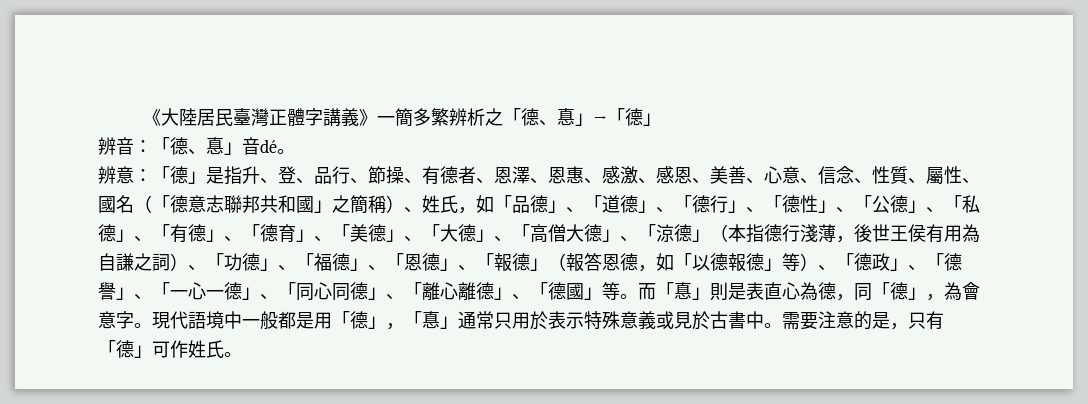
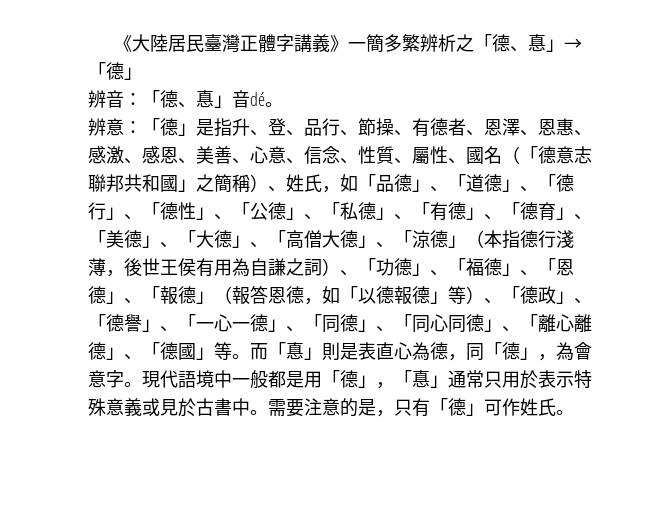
- 「德」是指升、登、品行、節操、有德者、恩澤、恩惠、感激、感恩、美善、心意、信念、性質、屬性、國名（「德意志聯邦共和國」之簡稱）、姓氏，如「品德」、「道德」、「德行」、「德性」、「公德」、「私德」、「有德」、「德育」、「美德」、「大德」、「高僧大德」、「涼德」（本指德行淺薄，後世王侯有用為自謙之詞）、「功德」、「福德」、「恩德」、「報德」（報答恩德，如「以德報德」等）、「德政」、「德譽」、「一心一德」、「同心同德」、「離心離德」、「德國」等。
+ 「德」是指升、登、品行、節操、有德者、恩澤、恩惠、感激、感恩、美善、心意、信念、性質、屬性、國名（「德意志聯邦共和國」之簡稱）、姓氏，如「品德」、「道德」、「德行」、「德性」、「公德」、「私德」、「有德」、「德育」、「美德」、「大德」、「高僧大德」、「涼德」（本指德行淺薄，後世王侯有用為自謙之詞）、「功德」、「福德」、「恩德」、「報德」（報答恩德，如「以德報德」等）、「德政」、「德譽」、「一心一德」、「同德」、「同心同德」、「離心離德」、「德國」等。

